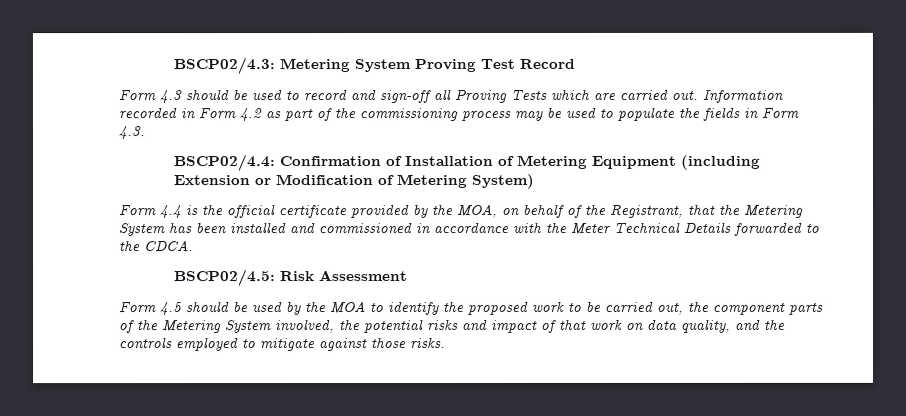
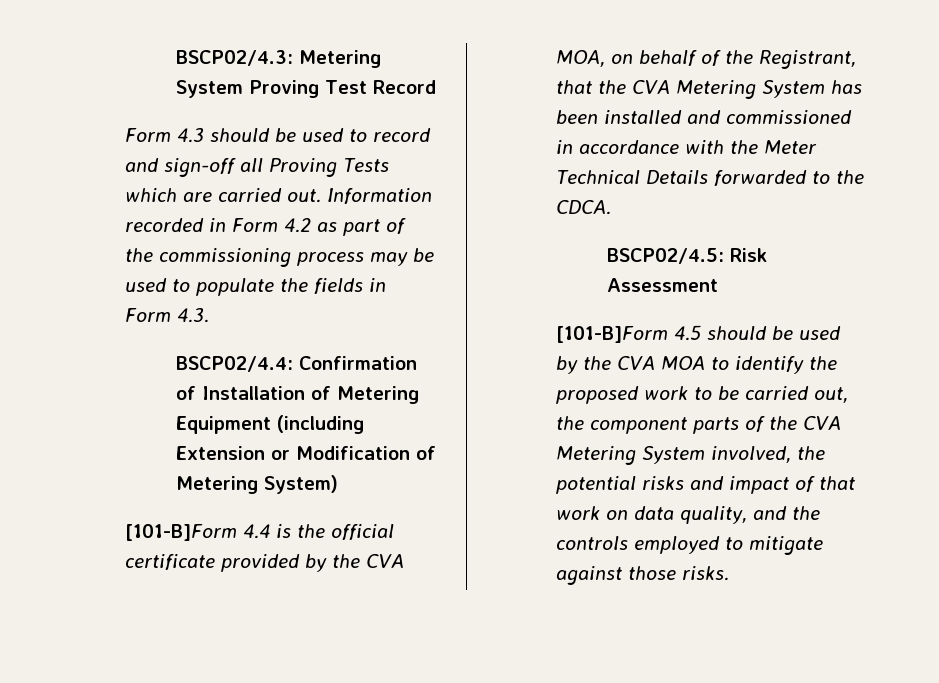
- Form 4.4 is the official certificate provided by the MOA, on behalf of the Registrant, that the Metering System has been installed and commissioned in accordance with the Meter Technical Details forwarded to the CDCA.
+ [101-B]Form 4.4 is the official certificate provided by the CVA MOA, on behalf of the Registrant, that the CVA Metering System has been installed and commissioned in accordance with the Meter Technical Details forwarded to the CDCA.
- Form 4.5 should be used by the MOA to identify the proposed work to be carried out, the component parts of the Metering System involved, the potential risks and impact of that work on data quality, and the controls employed to mitigate against those risks.
+ [101-B]Form 4.5 should be used by the CVA MOA to identify the proposed work to be carried out, the component parts of the CVA Metering System involved, the potential risks and impact of that work on data quality, and the controls employed to mitigate against those risks.

